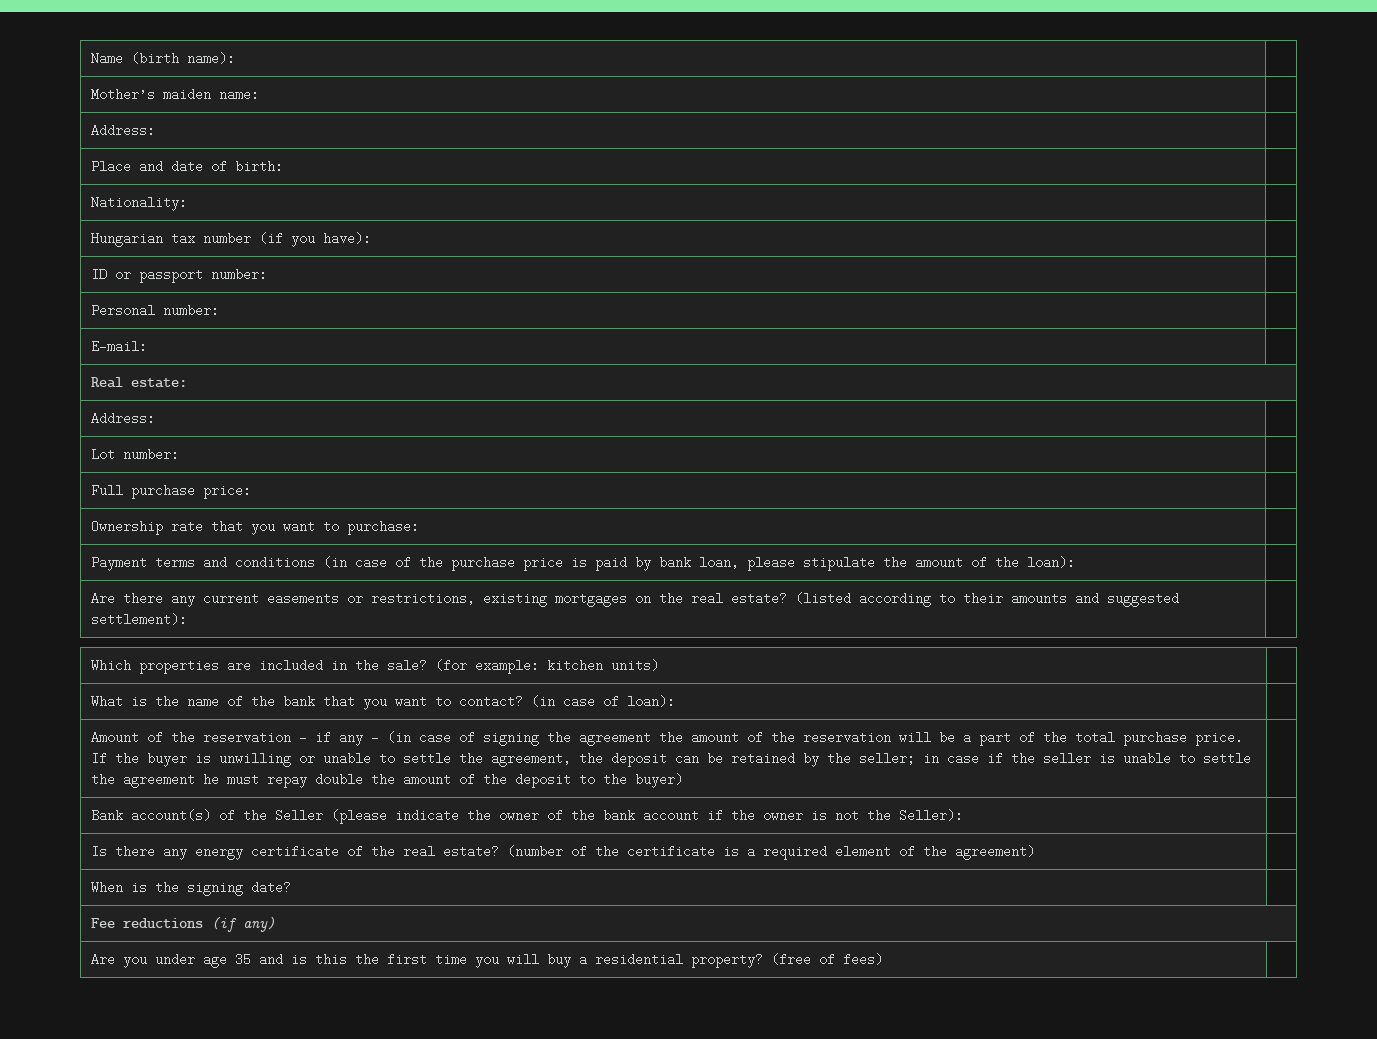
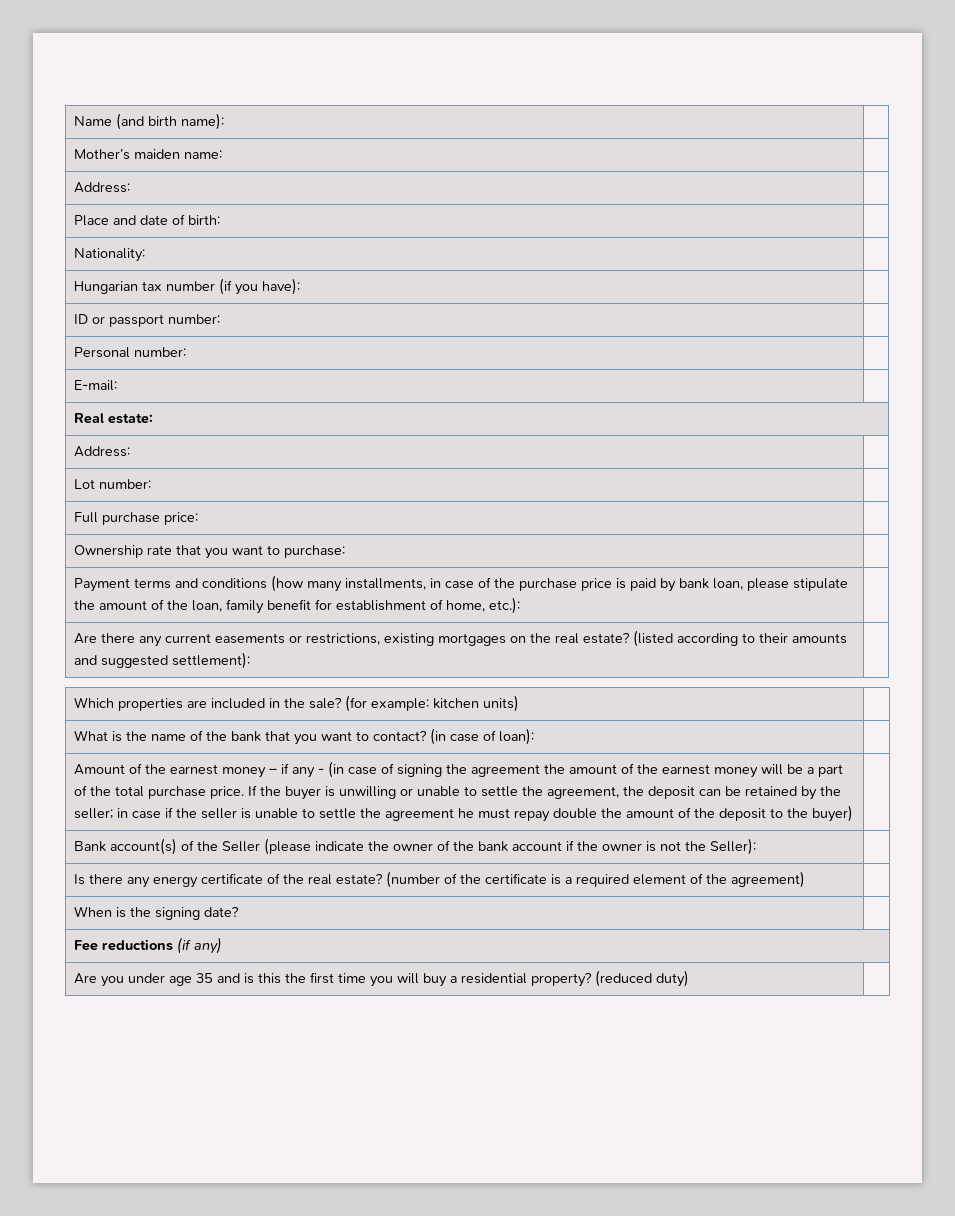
- Name (birth name): |
+ Name (and birth name): |
- Payment terms and conditions (in case of the purchase price is paid by bank loan, please stipulate the amount of the loan): |
+ Payment terms and conditions (how many installments, in case of the purchase price is paid by bank loan, please stipulate the amount of the loan, family benefit for establishment of home, etc.): |
- Amount of the reservation – if any - (in case of signing the agreement the amount of the reservation will be a part of the total purchase price.
+ Amount of the earnest money – if any - (in case of signing the agreement the amount of the earnest money will be a part of the total purchase price.
- Are you under age 35 and is this the first time you will buy a residential property? (free of fees) |
+ Are you under age 35 and is this the first time you will buy a residential property? (reduced duty) |

